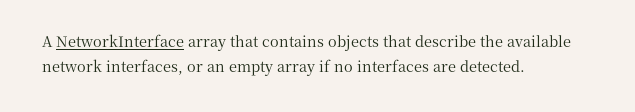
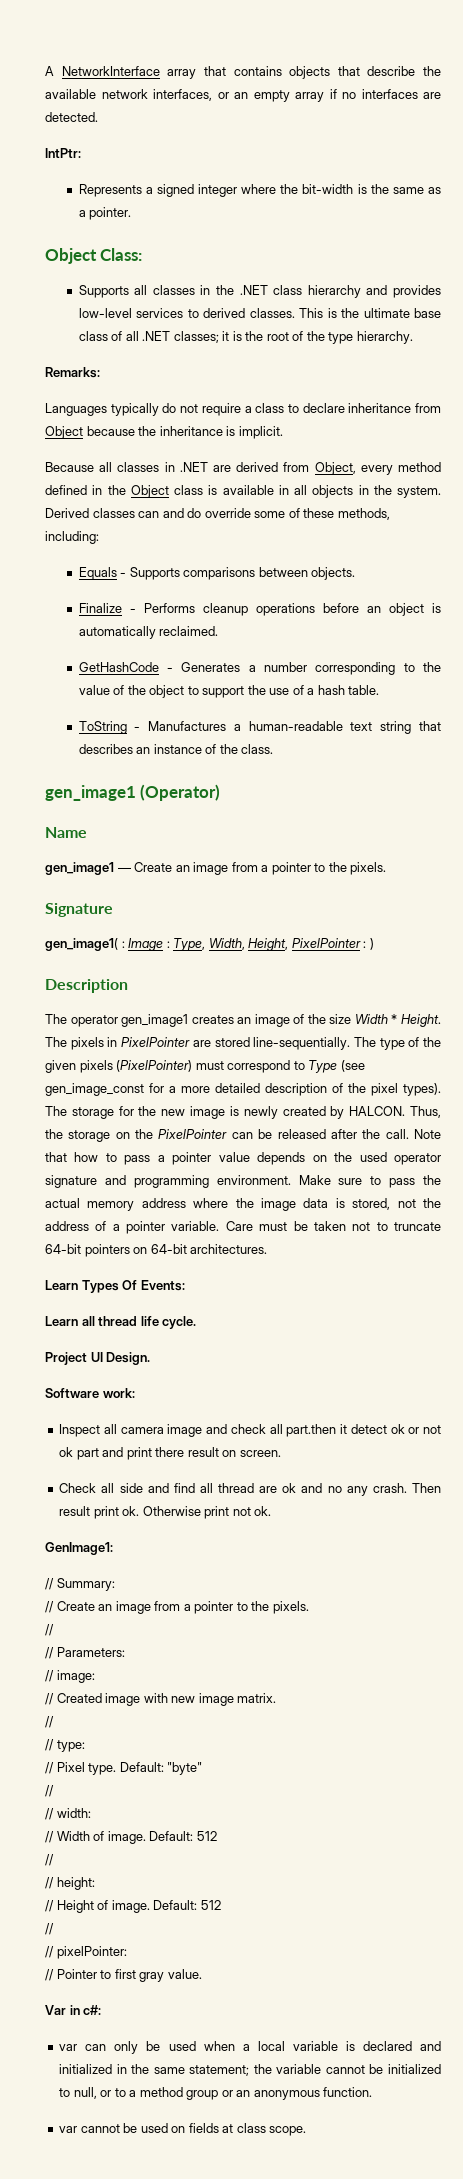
+ IntPtr:
+ Represents a signed integer where the bit-width is the same as a pointer.
+ Object Class:
+ Supports all classes in the .NET class hierarchy and provides low-level services to derived classes. This is the ultimate base class of all .NET classes; it is the root of the type hierarchy.
+ Remarks:
+ Languages typically do not require a class to declare inheritance from Object because the inheritance is implicit.
+ Because all classes in .NET are derived from Object, every method defined in the Object class is available in all objects in the system. Derived classes can and do override some of these methods, including:
+ Equals - Supports comparisons between objects.
+ Finalize - Performs cleanup operations before an object is automatically reclaimed.
+ GetHashCode - Generates a number corresponding to the value of the object to support the use of a hash table.
+ ToString - Manufactures a human-readable text string that describes an instance of the class.
+ gen_image1 (Operator)
+ Name
+ gen_image1 — Create an image from a pointer to the pixels.
+ Signature
+ gen_image1( : Image : Type, Width, Height, PixelPointer : )
+ Description
+ The operator gen_image1 creates an image of the size Width * Height. The pixels in PixelPointer are stored line-sequentially. The type of the given pixels (PixelPointer) must correspond to Type (see gen_image_const for a more detailed description of the pixel types). The storage for the new image is newly created by HALCON. Thus, the storage on the PixelPointer can be released after the call. Note that how to pass a pointer value depends on the used operator signature and programming environment. Make sure to pass the actual memory address where the image data is stored, not the address of a pointer variable. Care must be taken not to truncate 64-bit pointers on 64-bit architectures.
+ Learn Types Of Events:
+ Learn all thread life cycle.
+ Project UI Design.
+ Software work:
+ Inspect all camera image and check all part.then it detect ok or not ok part and print there result on screen.
+ Check all side and find all thread are ok and no any crash. Then result print ok. Otherwise print not ok.
+ GenImage1:
+ // Summary:
+ // Create an image from a pointer to the pixels.
+ //
+ // Parameters:
+ // image:
+ // Created image with new image matrix.
+ //
+ // type:
+ // Pixel type. Default: "byte"
+ //
+ // width:
+ // Width of image. Default: 512
+ //
+ // height:
+ // Height of image. Default: 512
+ //
+ // pixelPointer:
+ // Pointer to first gray value.
+ Var in c#:
+ var can only be used when a local variable is declared and initialized in the same statement; the variable cannot be initialized to null, or to a method group or an anonymous function.
+ var cannot be used on fields at class scope.

